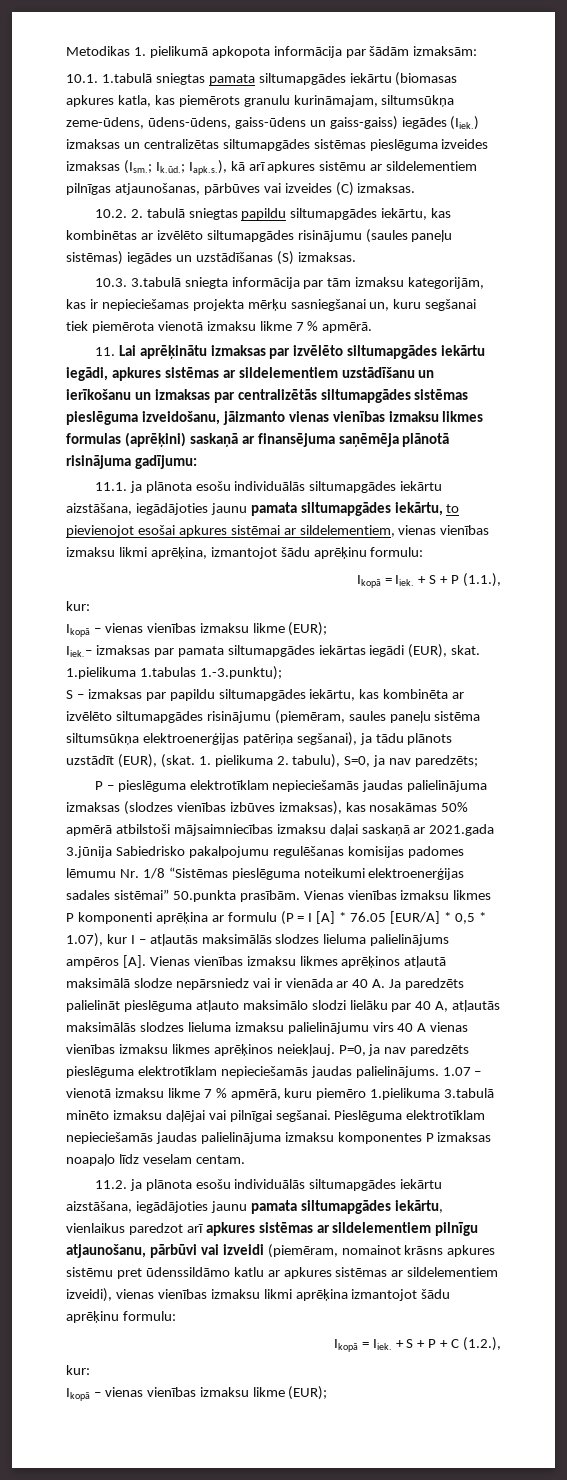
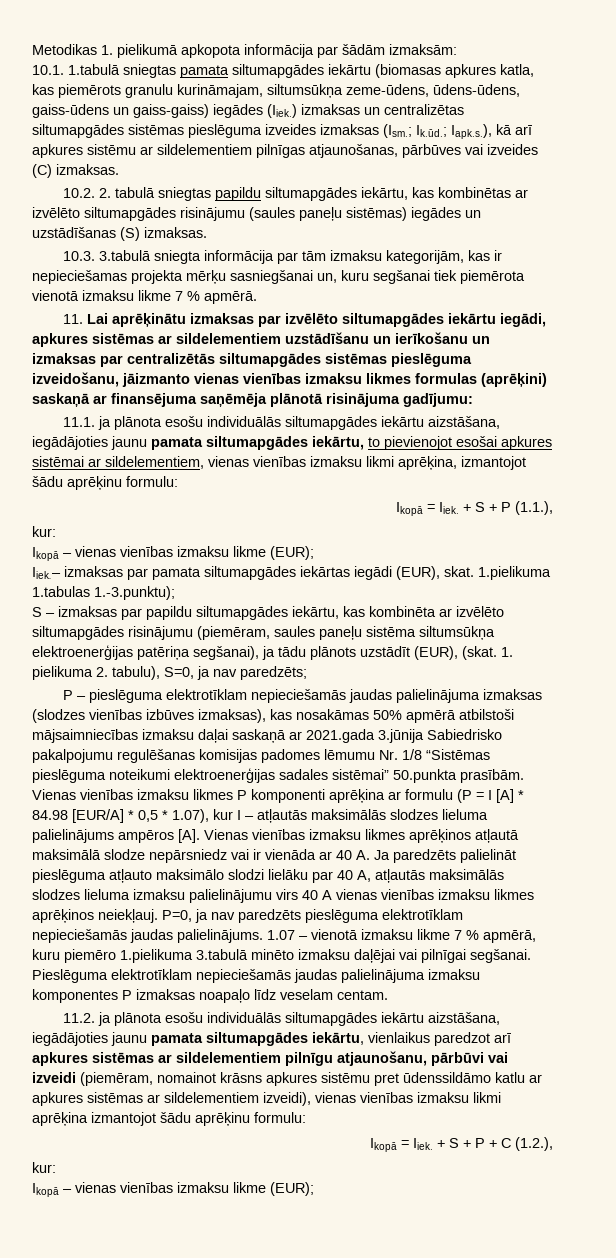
- Vienas vienības izmaksu likmes P komponenti aprēķina ar formulu (P = I [A] * 76.05 [EUR/A] * 0,5 * 1.07), kur I – atļautās maksimālās slodzes lieluma palielinājums ampēros [A]. Vienas vienības izmaksu likmes aprēķinos atļautā maksimālā slodze nepārsniedz vai ir vienāda ar 40 A. Ja paredzēts palielināt pieslēguma atļauto maksimālo slodzi lielāku par 40 A, atļautās maksimālās slodzes lieluma izmaksu palielinājumu virs 40 A vienas vienības izmaksu likmes aprēķinos neiekļauj.
+ Vienas vienības izmaksu likmes P komponenti aprēķina ar formulu (P = I [A] * 84.98 [EUR/A] * 0,5 * 1.07), kur I – atļautās maksimālās slodzes lieluma palielinājums ampēros [A]. Vienas vienības izmaksu likmes aprēķinos atļautā maksimālā slodze nepārsniedz vai ir vienāda ar 40 A. Ja paredzēts palielināt pieslēguma atļauto maksimālo slodzi lielāku par 40 A, atļautās maksimālās slodzes lieluma izmaksu palielinājumu virs 40 A vienas vienības izmaksu likmes aprēķinos neiekļauj.

